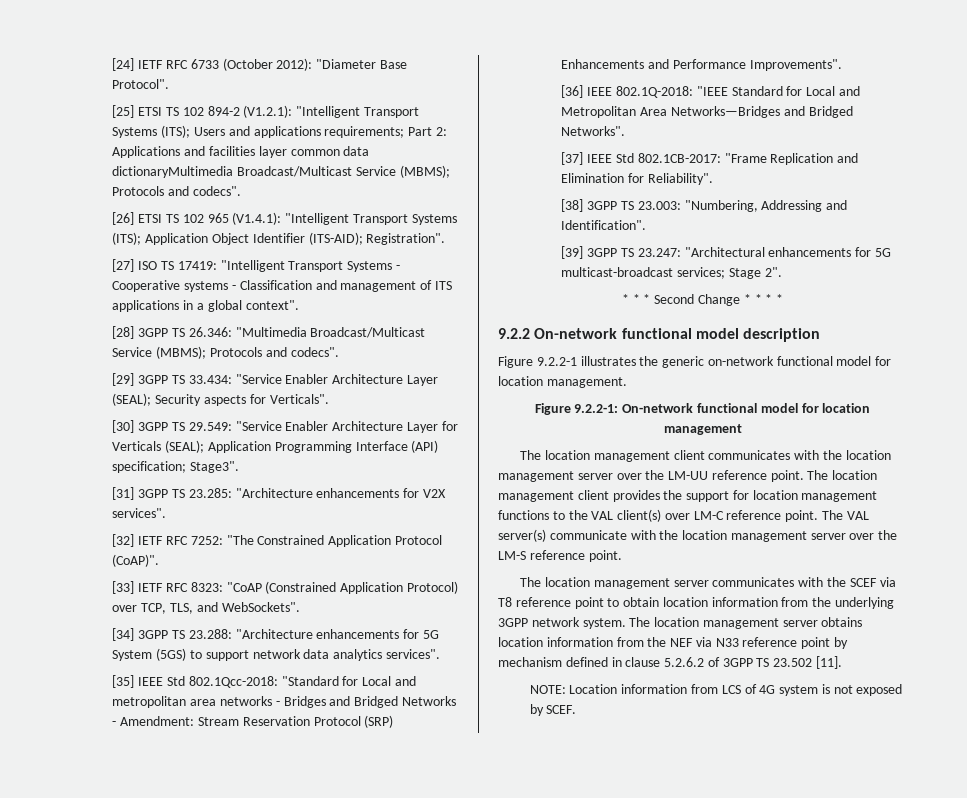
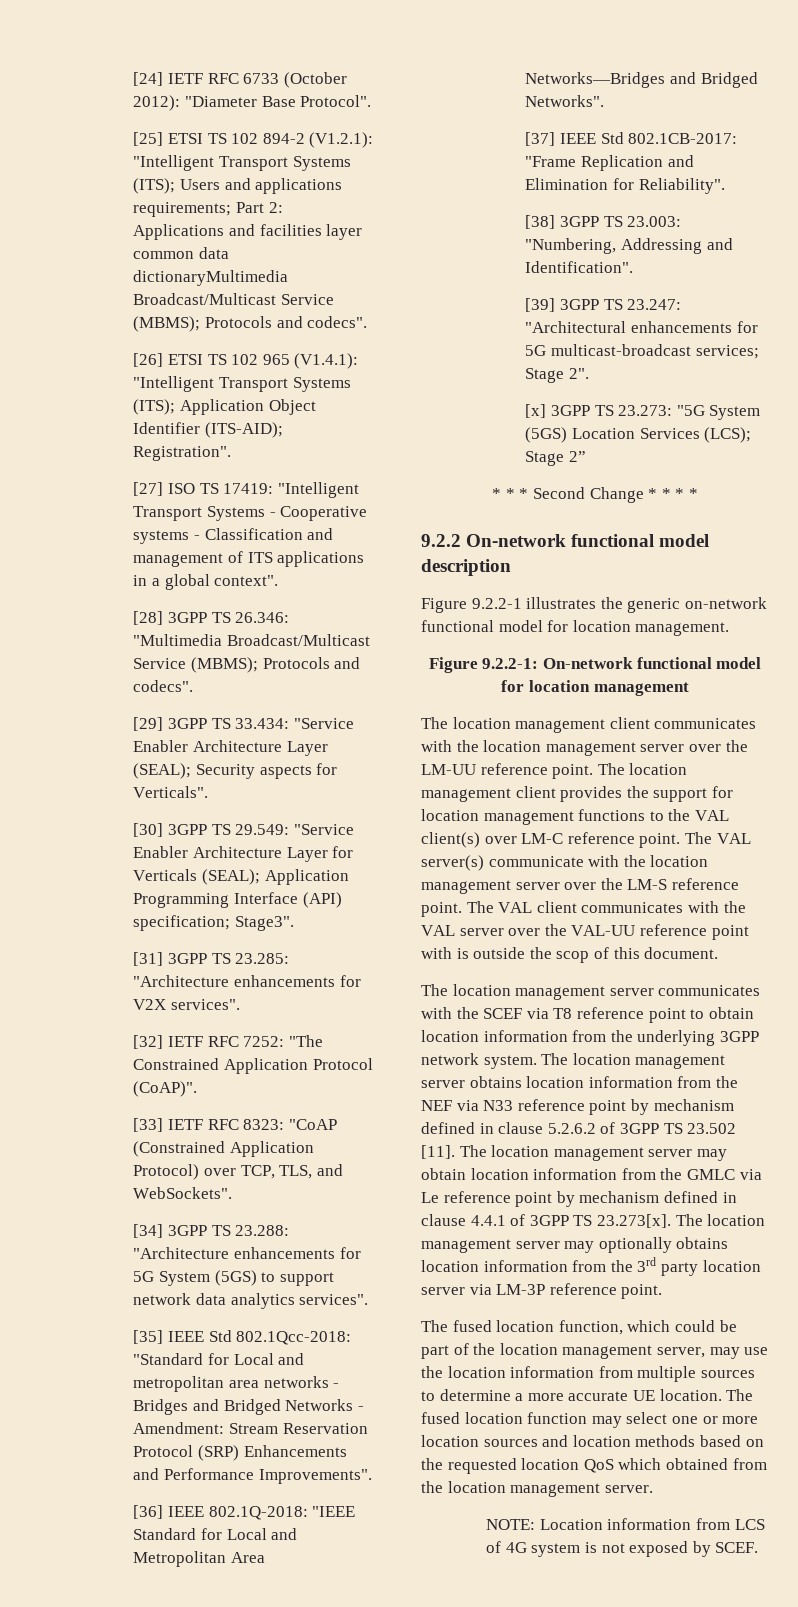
+ [x] 3GPP TS 23.273: "5G System (5GS) Location Services (LCS); Stage 2”
+ The VAL client communicates with the VAL server over the VAL-UU reference point with is outside the scop of this document.
+ The location management server may obtain location information from the GMLC via Le reference point by mechanism defined in clause 4.4.1 of 3GPP TS 23.273[x]. The location management server may optionally obtains location information from the 3rd party location server via LM-3P reference point.
+ The fused location function, which could be part of the location management server, may use the location information from multiple sources to determine a more accurate UE location. The fused location function may select one or more location sources and location methods based on the requested location QoS which obtained from the location management server.

